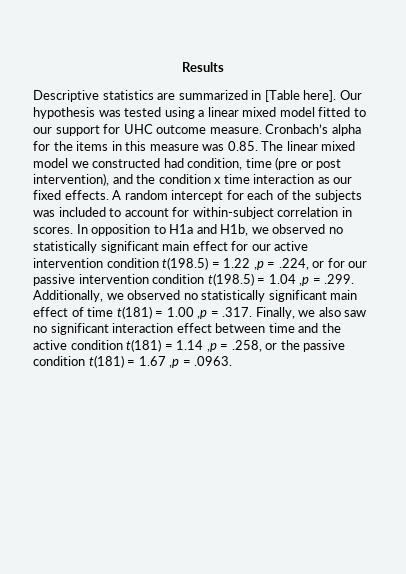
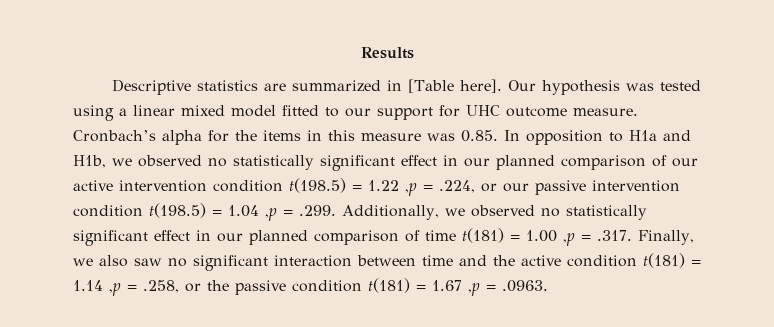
- Cronbach’s alpha for the items in this measure was 0.85. The linear mixed model we constructed had condition, time (pre or post intervention), and the condition x time interaction as our fixed effects. A random intercept for each of the subjects was included to account for within-subject correlation in scores. In opposition to H1a and H1b, we observed no statistically significant main effect for our active intervention condition t(198.5) = 1.22 ,p = .224, or for our passive intervention condition t(198.5) = 1.04 ,p = .299. Additionally, we observed no statistically significant main effect of time t(181) = 1.00 ,p = .317. Finally, we also saw no significant interaction effect between time and the active condition t(181) = 1.14 ,p = .258, or the passive condition t(181) = 1.67 ,p = .0963.
+ Cronbach’s alpha for the items in this measure was 0.85. In opposition to H1a and H1b, we observed no statistically significant effect in our planned comparison of our active intervention condition t(198.5) = 1.22 ,p = .224, or our passive intervention condition t(198.5) = 1.04 ,p = .299. Additionally, we observed no statistically significant effect in our planned comparison of time t(181) = 1.00 ,p = .317. Finally, we also saw no significant interaction between time and the active condition t(181) = 1.14 ,p = .258, or the passive condition t(181) = 1.67 ,p = .0963.

